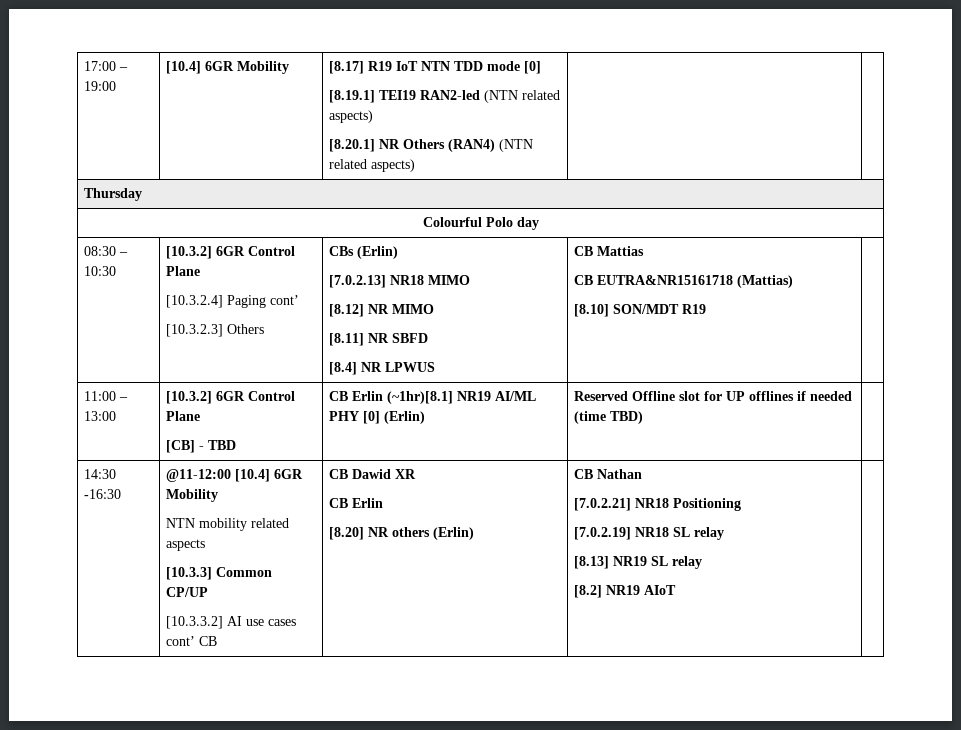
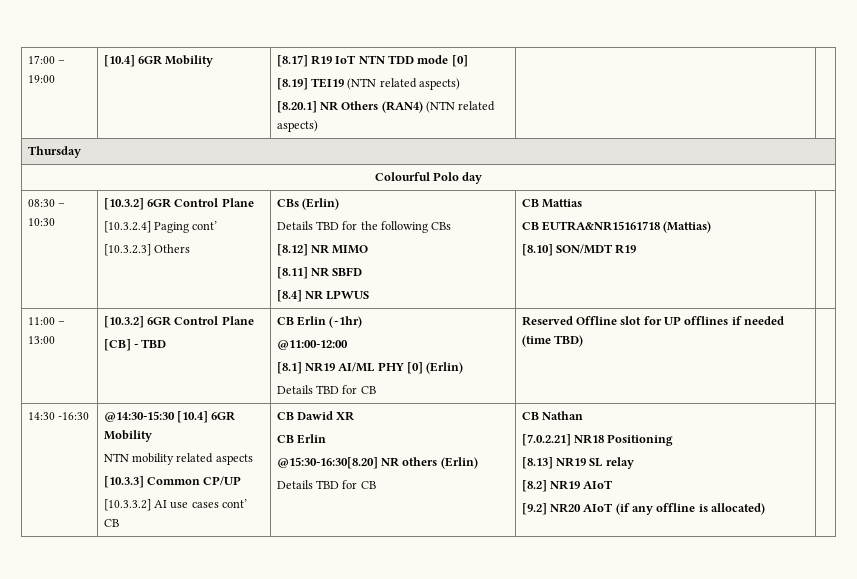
  17:00 – 19:00 | [10.4] 6GR Mobility | [8.17] R19 IoT NTN TDD mode [0]
- [8.19.1] TEI19 RAN2-led (NTN related aspects)
+ [8.19] TEI19 (NTN related aspects)
  08:30 – 10:30 | [10.3.2] 6GR Control Plane
  [10.3.2.4] Paging cont’
  [10.3.2.3] Others | CBs (Erlin)
- [7.0.2.13] NR18 MIMO
+ Details TBD for the following CBs
  11:00 – 13:00 | [10.3.2] 6GR Control Plane
- [CB] - TBD | CB Erlin (~1hr)[8.1] NR19 AI/ML PHY [0] (Erlin) | Reserved Offline slot for UP offlines if needed (time TBD) |
+ [CB] - TBD | CB Erlin (~1hr)
+ @11:00-12:00
+ [8.1] NR19 AI/ML PHY [0] (Erlin)
+ Details TBD for CB | Reserved Offline slot for UP offlines if needed (time TBD) |
- @11-12:00 [10.4] 6GR Mobility
+ @14:30-15:30 [10.4] 6GR Mobility
- [8.20] NR others (Erlin)
+ @15:30-16:30[8.20] NR others (Erlin)
+ Details TBD for CB
- [7.0.2.19] NR18 SL relay
+ [9.2] NR20 AIoT (if any offline is allocated)

